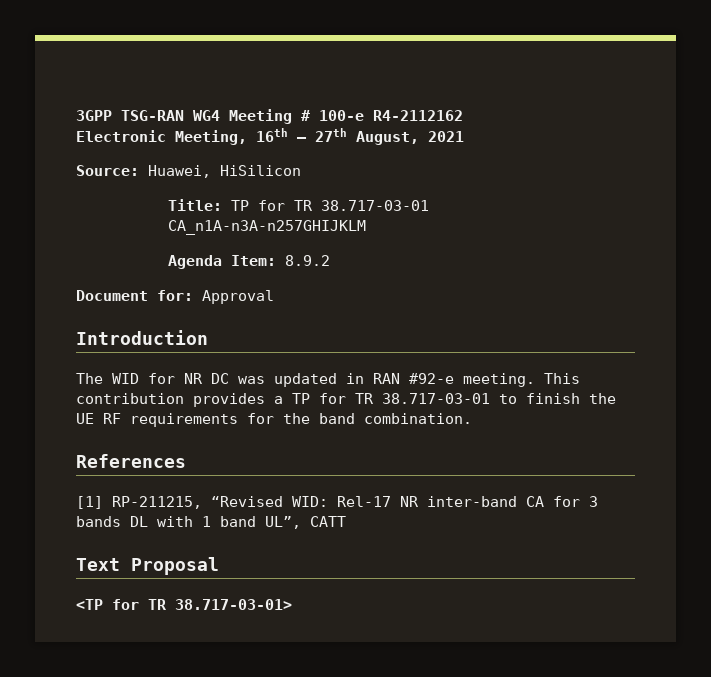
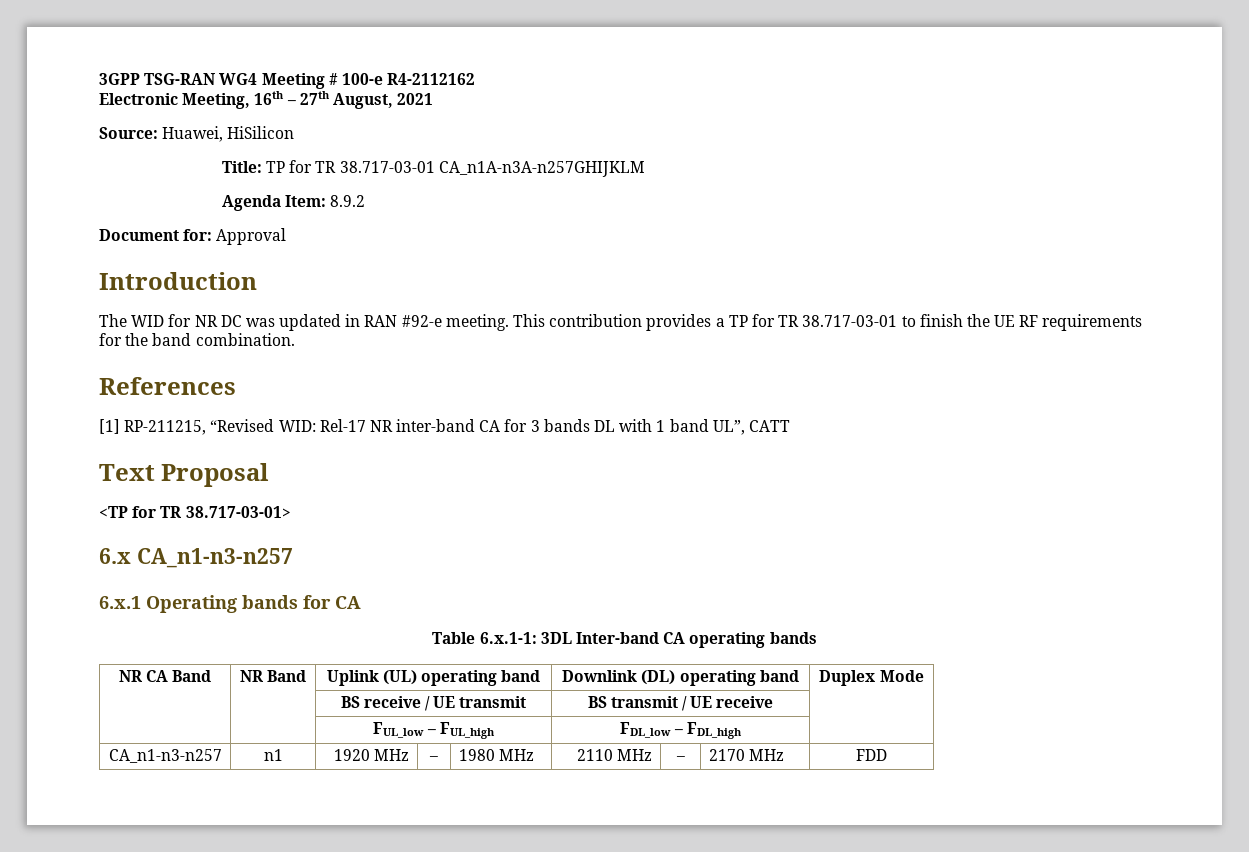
+ 6.x CA_n1-n3-n257
+ 6.x.1 Operating bands for CA
+ Table 6.x.1-1: 3DL Inter-band CA operating bands
+ NR CA Band | NR Band | Uplink (UL) operating band | Downlink (DL) operating band | Duplex Mode
+ | | BS receive / UE transmit | BS transmit / UE receive |
+ | | FUL_low – FUL_high | FDL_low – FDL_high |
+ CA_n1-n3-n257 | n1 | 1920 MHz | – | 1980 MHz | 2110 MHz | – | 2170 MHz | FDD

